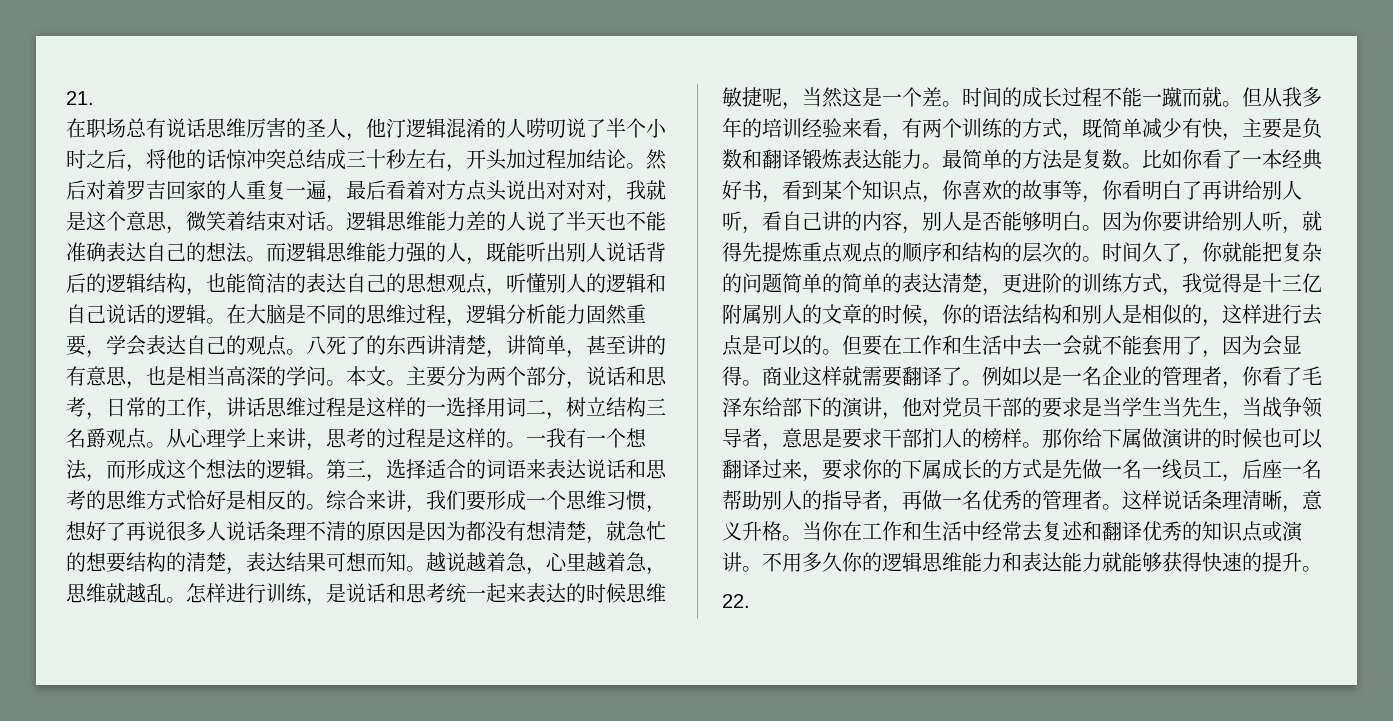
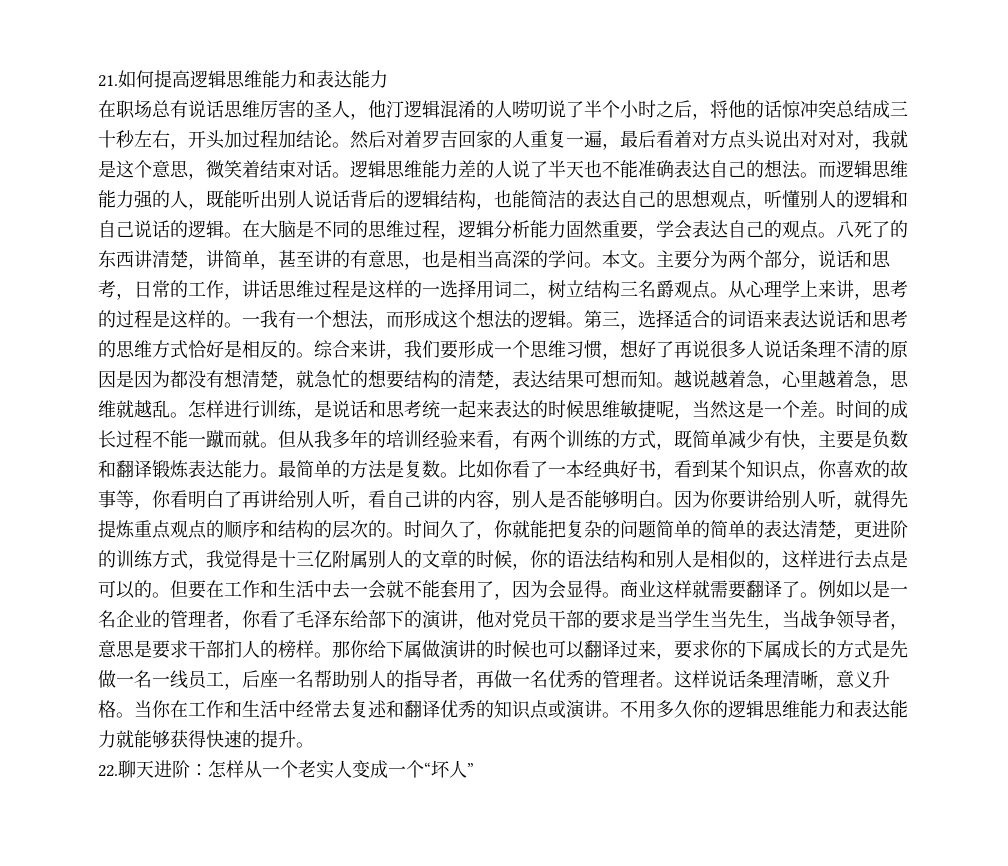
- 21.
+ 21.如何提高逻辑思维能力和表达能力
- 22.
+ 22.聊天进阶：怎样从一个老实人变成一个“坏人”

